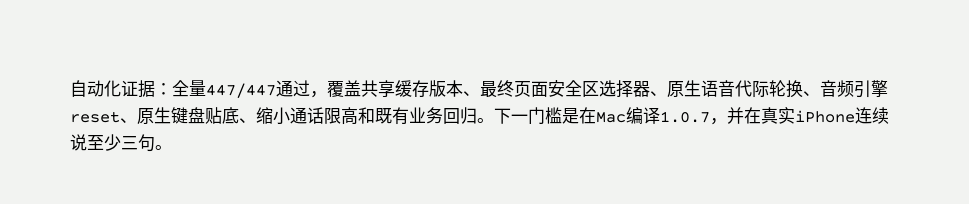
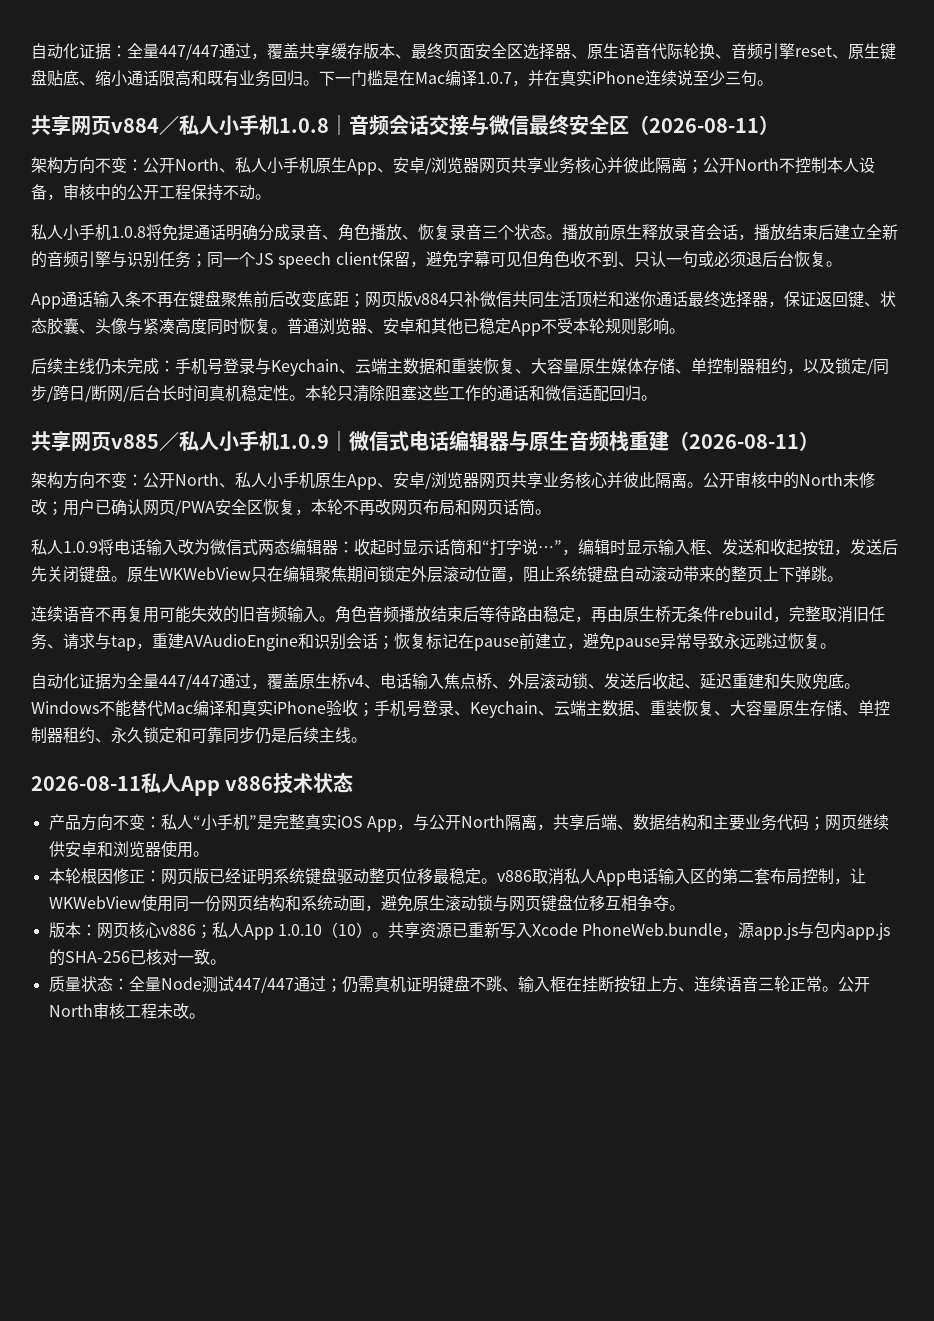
+ 共享网页v884／私人小手机1.0.8｜音频会话交接与微信最终安全区（2026-08-11）
+ 架构方向不变：公开North、私人小手机原生App、安卓/浏览器网页共享业务核心并彼此隔离；公开North不控制本人设备，审核中的公开工程保持不动。
+ 私人小手机1.0.8将免提通话明确分成录音、角色播放、恢复录音三个状态。播放前原生释放录音会话，播放结束后建立全新的音频引擎与识别任务；同一个JS speech client保留，避免字幕可见但角色收不到、只认一句或必须退后台恢复。
+ App通话输入条不再在键盘聚焦前后改变底距；网页版v884只补微信共同生活顶栏和迷你通话最终选择器，保证返回键、状态胶囊、头像与紧凑高度同时恢复。普通浏览器、安卓和其他已稳定App不受本轮规则影响。
+ 后续主线仍未完成：手机号登录与Keychain、云端主数据和重装恢复、大容量原生媒体存储、单控制器租约，以及锁定/同步/跨日/断网/后台长时间真机稳定性。本轮只清除阻塞这些工作的通话和微信适配回归。
+ 共享网页v885／私人小手机1.0.9｜微信式电话编辑器与原生音频栈重建（2026-08-11）
+ 架构方向不变：公开North、私人小手机原生App、安卓/浏览器网页共享业务核心并彼此隔离。公开审核中的North未修改；用户已确认网页/PWA安全区恢复，本轮不再改网页布局和网页话筒。
+ 私人1.0.9将电话输入改为微信式两态编辑器：收起时显示话筒和“打字说…”，编辑时显示输入框、发送和收起按钮，发送后先关闭键盘。原生WKWebView只在编辑聚焦期间锁定外层滚动位置，阻止系统键盘自动滚动带来的整页上下弹跳。
+ 连续语音不再复用可能失效的旧音频输入。角色音频播放结束后等待路由稳定，再由原生桥无条件rebuild，完整取消旧任务、请求与tap，重建AVAudioEngine和识别会话；恢复标记在pause前建立，避免pause异常导致永远跳过恢复。
+ 自动化证据为全量447/447通过，覆盖原生桥v4、电话输入焦点桥、外层滚动锁、发送后收起、延迟重建和失败兜底。Windows不能替代Mac编译和真实iPhone验收；手机号登录、Keychain、云端主数据、重装恢复、大容量原生存储、单控制器租约、永久锁定和可靠同步仍是后续主线。
+ 2026-08-11私人App v886技术状态
+ 产品方向不变：私人“小手机”是完整真实iOS App，与公开North隔离，共享后端、数据结构和主要业务代码；网页继续供安卓和浏览器使用。
+ 本轮根因修正：网页版已经证明系统键盘驱动整页位移最稳定。v886取消私人App电话输入区的第二套布局控制，让WKWebView使用同一份网页结构和系统动画，避免原生滚动锁与网页键盘位移互相争夺。
+ 版本：网页核心v886；私人App 1.0.10（10）。共享资源已重新写入Xcode PhoneWeb.bundle，源app.js与包内app.js的SHA-256已核对一致。
+ 质量状态：全量Node测试447/447通过；仍需真机证明键盘不跳、输入框在挂断按钮上方、连续语音三轮正常。公开North审核工程未改。

